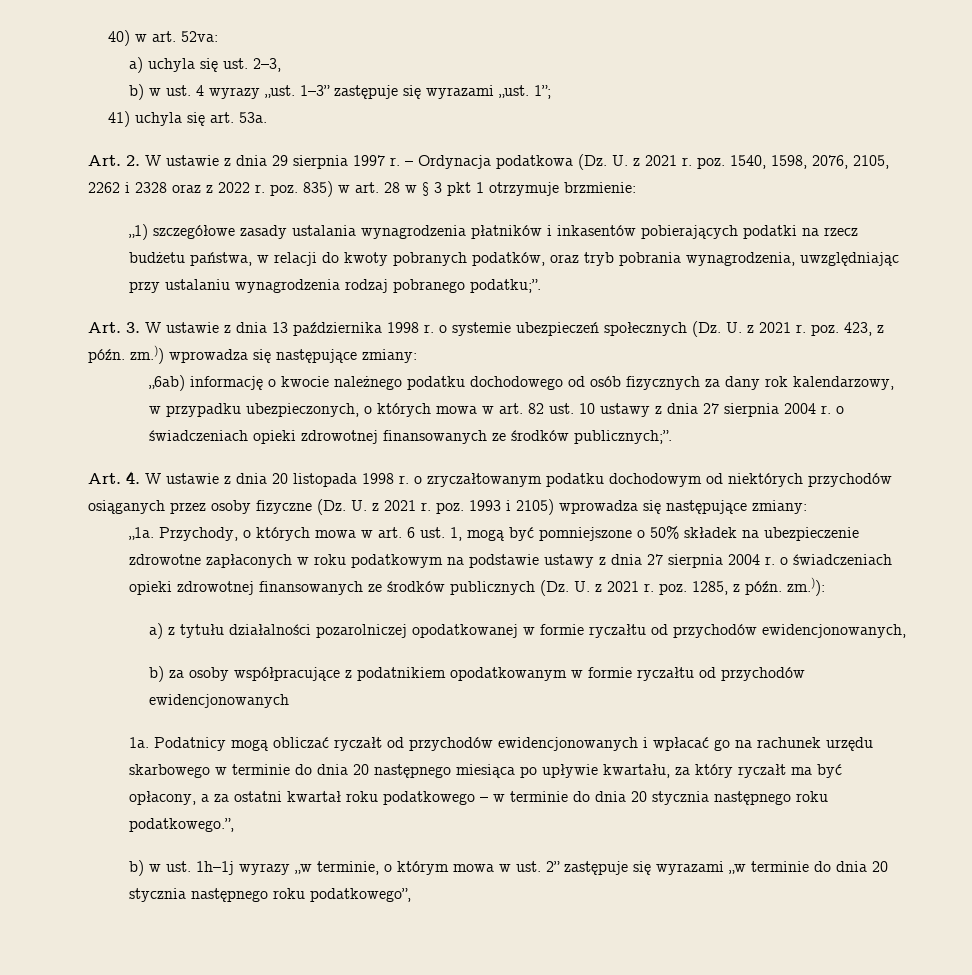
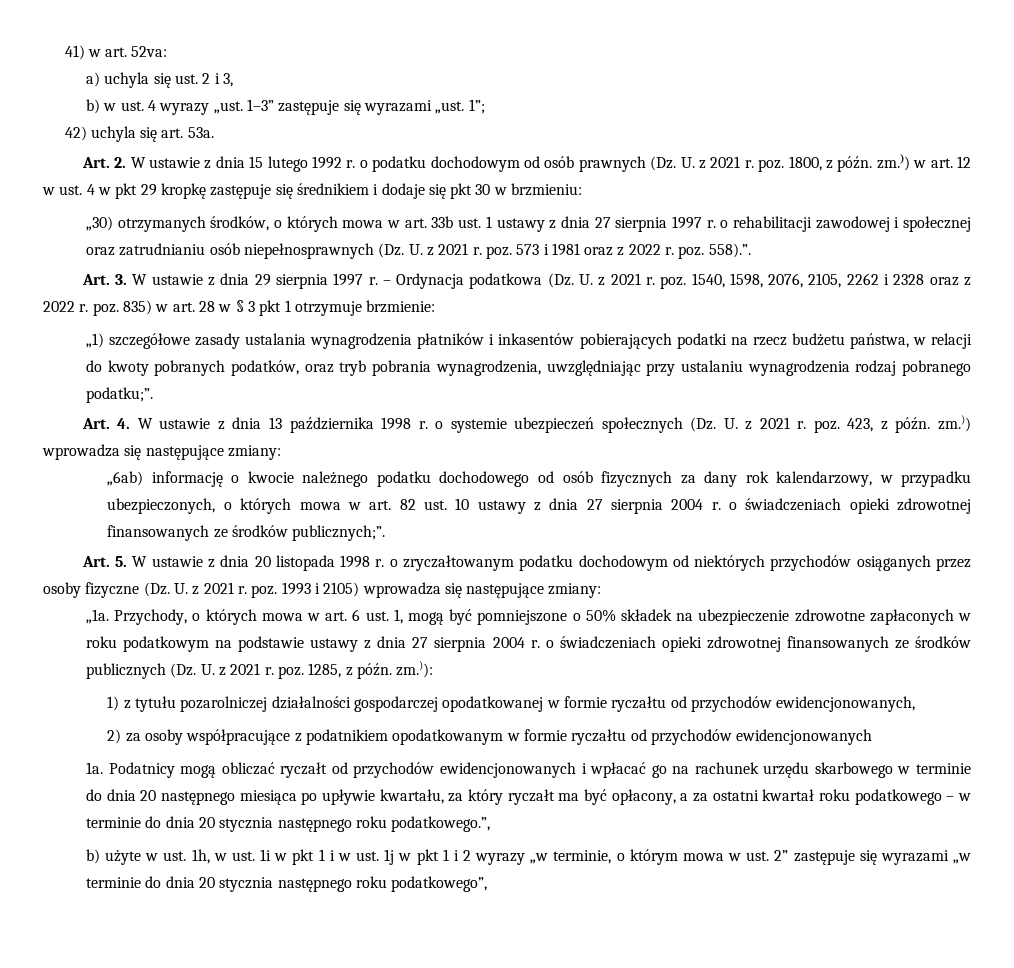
- 40) w art. 52va:
+ 41) w art. 52va:
- a) uchyla się ust. 2–3,
+ a) uchyla się ust. 2 i 3,
- 41) uchyla się art. 53a.
+ 42) uchyla się art. 53a.
- Art. 2. W ustawie z dnia 29 sierpnia 1997 r.
+ Art. 2. W ustawie z dnia 15 lutego 1992 r. o podatku dochodowym od osób prawnych (Dz. U. z 2021 r. poz. 1800, z późn. zm.)) w art. 12 w ust. 4 w pkt 29 kropkę zastępuje się średnikiem i dodaje się pkt 30 w brzmieniu:
+ „30) otrzymanych środków, o których mowa w art. 33b ust. 1 ustawy z dnia 27 sierpnia 1997 r. o rehabilitacji zawodowej i społecznej oraz zatrudnianiu osób niepełnosprawnych (Dz. U. z 2021 r. poz. 573 i 1981 oraz z 2022 r. poz. 558).”.
+ Art. 3. W ustawie z dnia 29 sierpnia 1997 r.
- Art. 3. W ustawie z dnia 13 października 1998 r. o systemie ubezpieczeń społecznych (Dz. U. z 2021 r. poz. 423, z późn. zm.)) wprowadza się następujące zmiany:
+ Art. 4. W ustawie z dnia 13 października 1998 r. o systemie ubezpieczeń społecznych (Dz. U. z 2021 r. poz. 423, z późn. zm.)) wprowadza się następujące zmiany:
- Art. 4. W ustawie z dnia 20 listopada 1998 r. o zryczałtowanym podatku dochodowym od niektórych przychodów osiąganych przez osoby fizyczne (Dz. U. z 2021 r. poz. 1993 i 2105) wprowadza się następujące zmiany:
+ Art. 5. W ustawie z dnia 20 listopada 1998 r. o zryczałtowanym podatku dochodowym od niektórych przychodów osiąganych przez osoby fizyczne (Dz. U. z 2021 r. poz. 1993 i 2105) wprowadza się następujące zmiany:
- a) z tytułu działalności pozarolniczej opodatkowanej w formie ryczałtu od przychodów ewidencjonowanych,
+ 1) z tytułu pozarolniczej działalności gospodarczej opodatkowanej w formie ryczałtu od przychodów ewidencjonowanych,
- b) za osoby współpracujące z podatnikiem opodatkowanym w formie ryczałtu od przychodów ewidencjonowanych
+ 2) za osoby współpracujące z podatnikiem opodatkowanym w formie ryczałtu od przychodów ewidencjonowanych
- b) w ust. 1h–1j wyrazy „w terminie, o którym mowa w ust. 2” zastępuje się wyrazami „w terminie do dnia 20 stycznia następnego roku podatkowego”,
+ b) użyte w ust. 1h, w ust. 1i w pkt 1 i w ust. 1j w pkt 1 i 2 wyrazy „w terminie, o którym mowa w ust. 2” zastępuje się wyrazami „w terminie do dnia 20 stycznia następnego roku podatkowego”,

